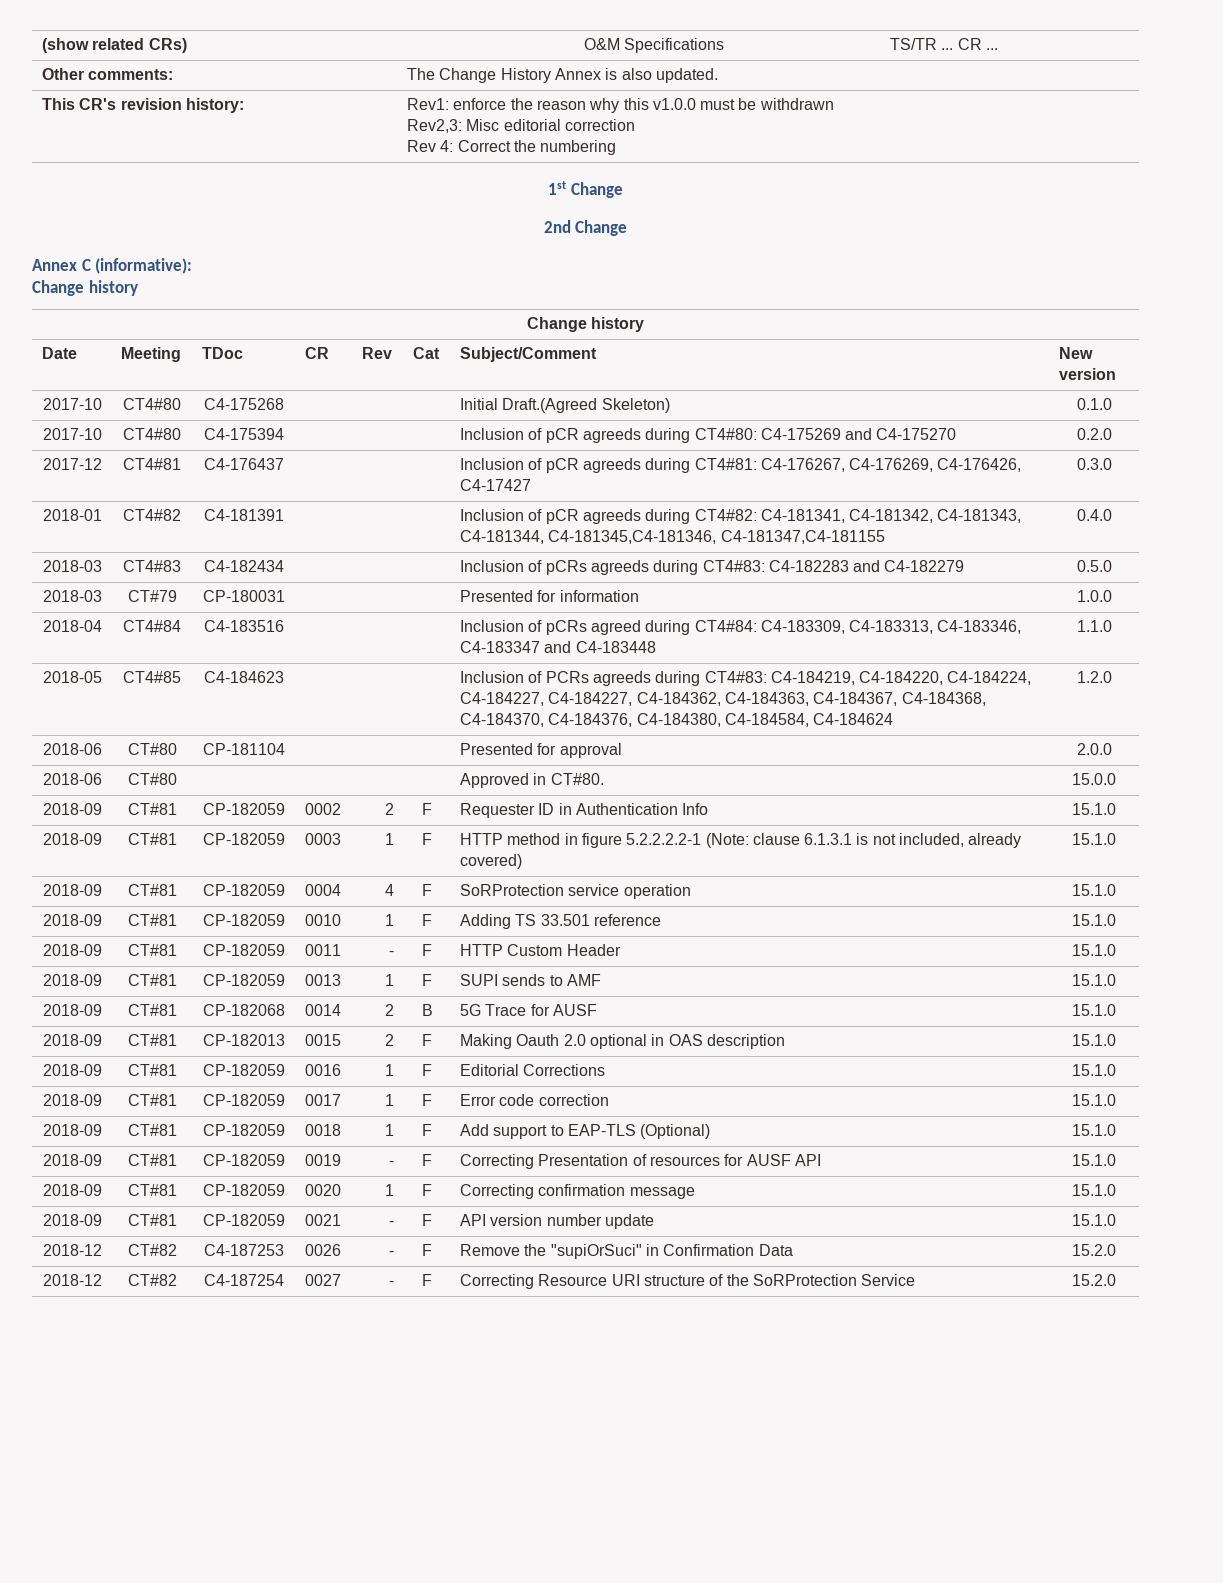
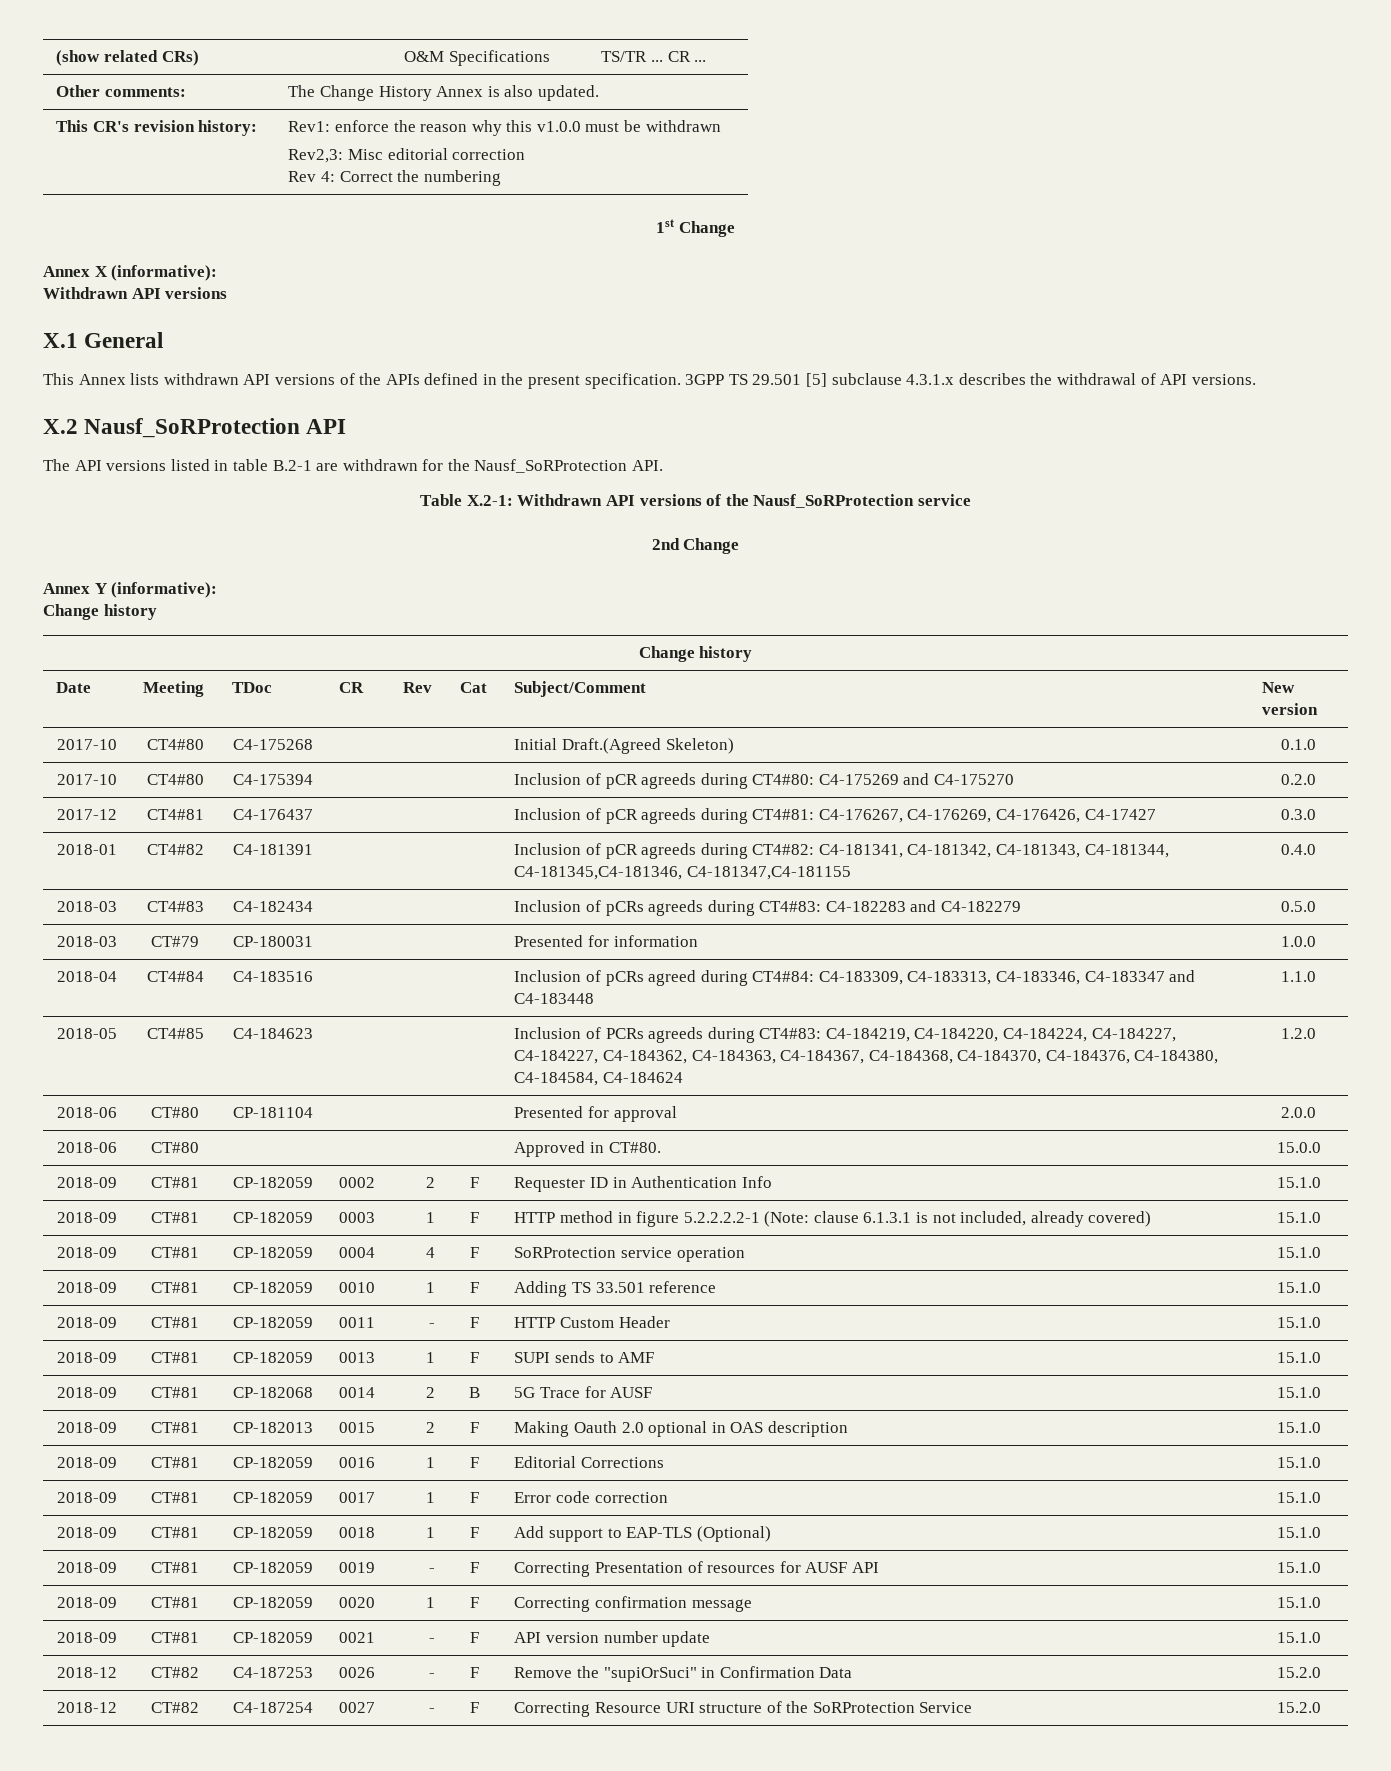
+ Annex X (informative):
+ Withdrawn API versions
+ X.1 General
+ This Annex lists withdrawn API versions of the APIs defined in the present specification. 3GPP TS 29.501 [5] subclause 4.3.1.x describes the withdrawal of API versions.
+ X.2 Nausf_SoRProtection API
+ The API versions listed in table B.2-1 are withdrawn for the Nausf_SoRProtection API.
+ Table X.2-1: Withdrawn API versions of the Nausf_SoRProtection service
- Annex C (informative):
+ Annex Y (informative):

